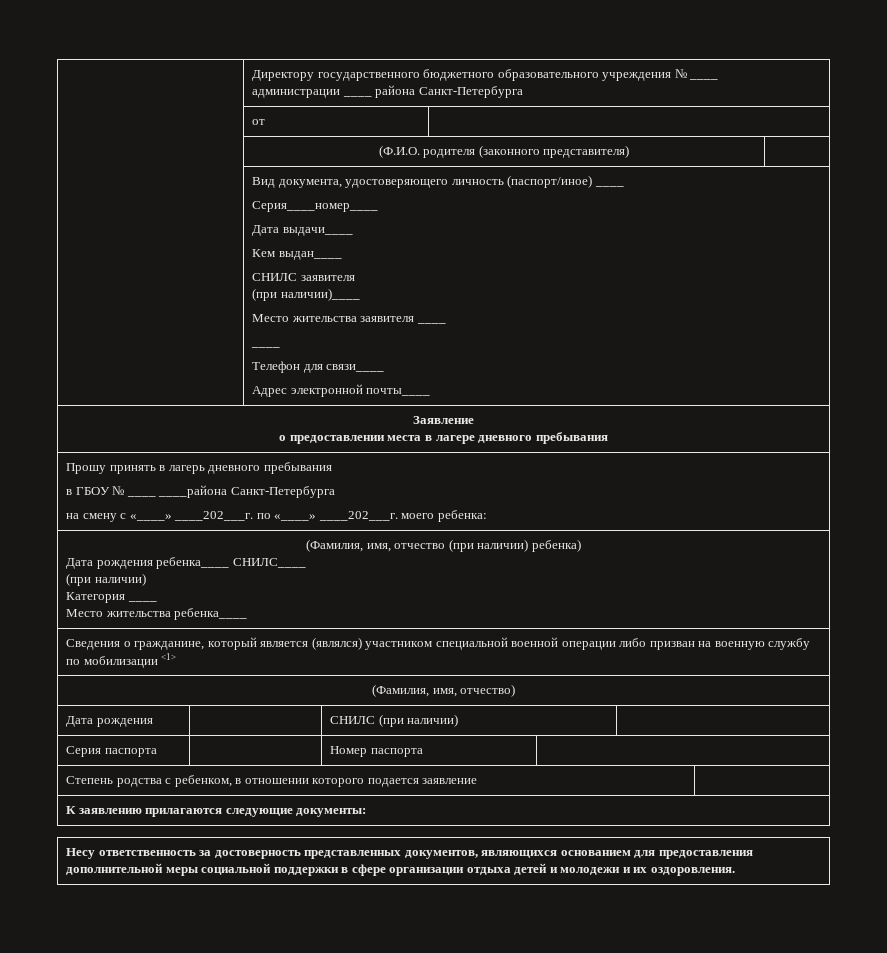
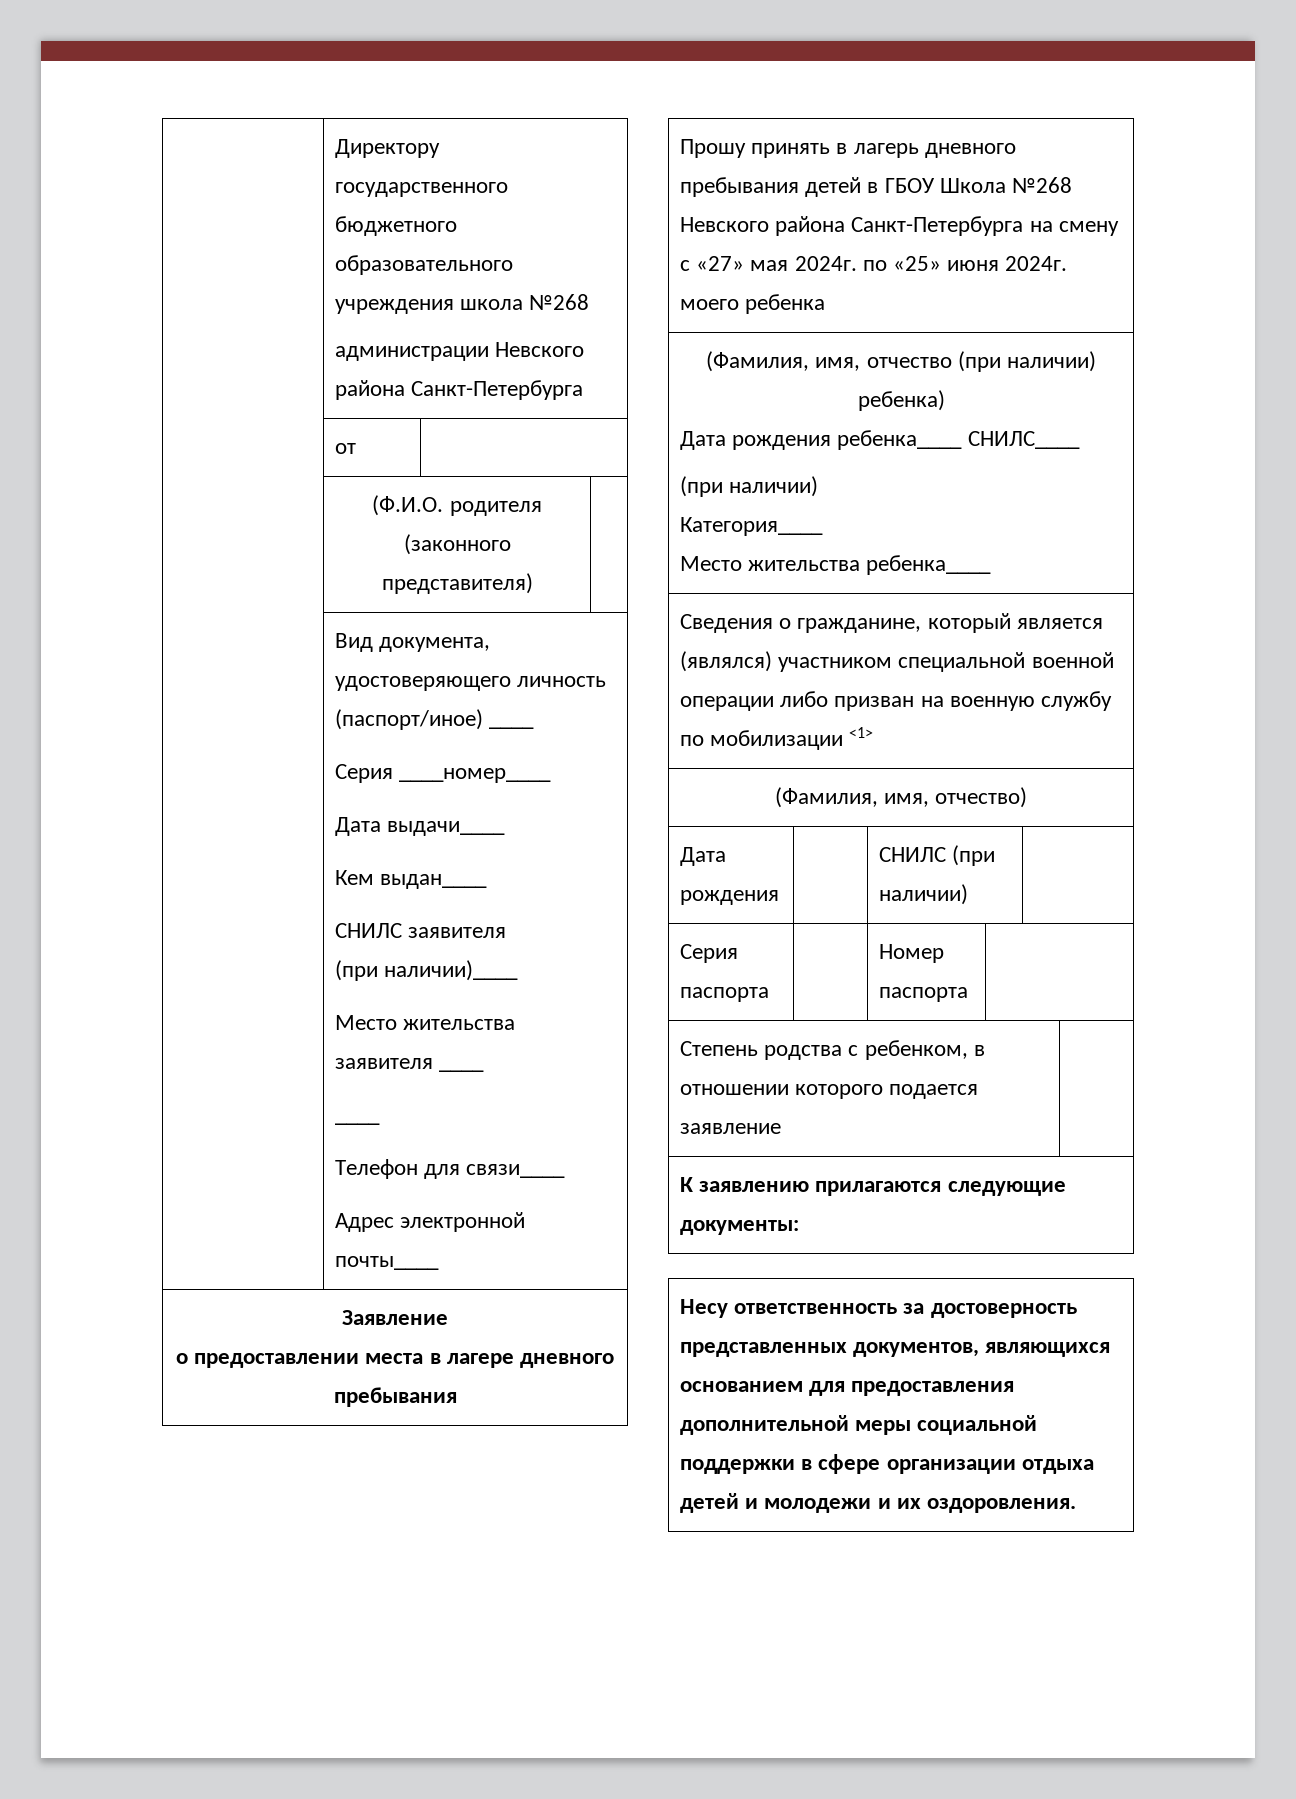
- | Директору государственного бюджетного образовательного учреждения № ____
- администрации ____ района Санкт-Петербурга
+ | Директору государственного бюджетного образовательного учреждения школа №268
+ администрации Невского района Санкт-Петербурга
  | Вид документа, удостоверяющего личность (паспорт/иное) ____
- Серия____номер____
+ Серия ____номер____
- Прошу принять в лагерь дневного пребывания
- в ГБОУ № ____ ____района Санкт-Петербурга
- на смену с «____» ____202___г. по «____» ____202___г. моего ребенка:
+ Прошу принять в лагерь дневного пребывания детей в ГБОУ Школа №268 Невского района Санкт-Петербурга на смену с «27» мая 2024г. по «25» июня 2024г. моего ребенка
  (Фамилия, имя, отчество (при наличии) ребенка)
  Дата рождения ребенка____ СНИЛС____
  (при наличии)
- Категория ____
+ Категория____

